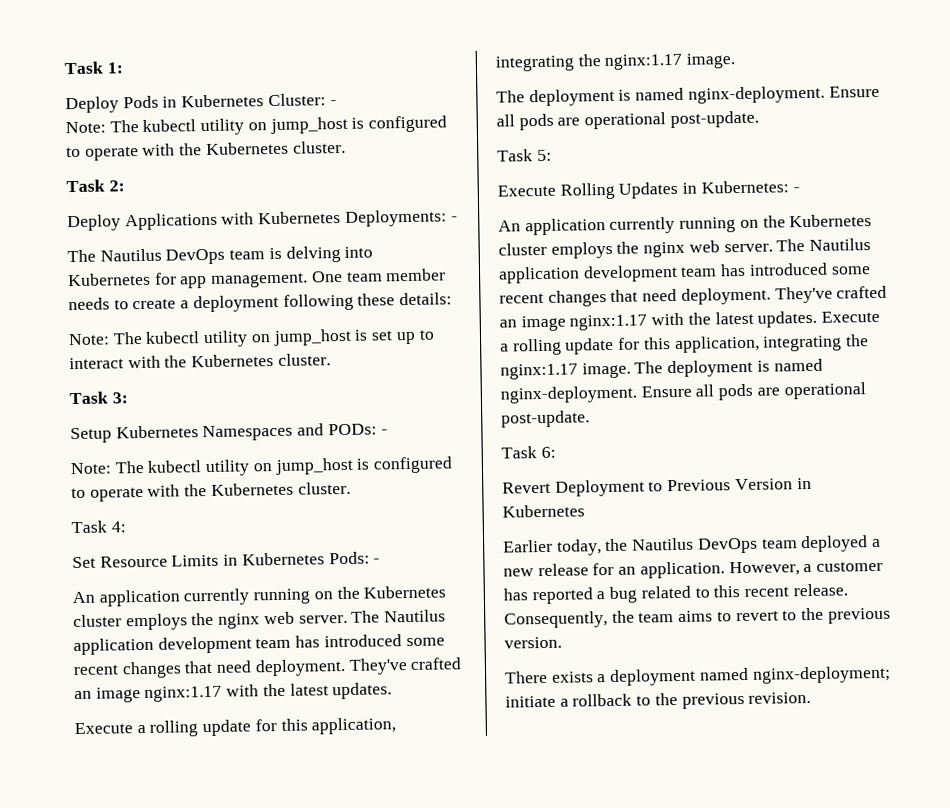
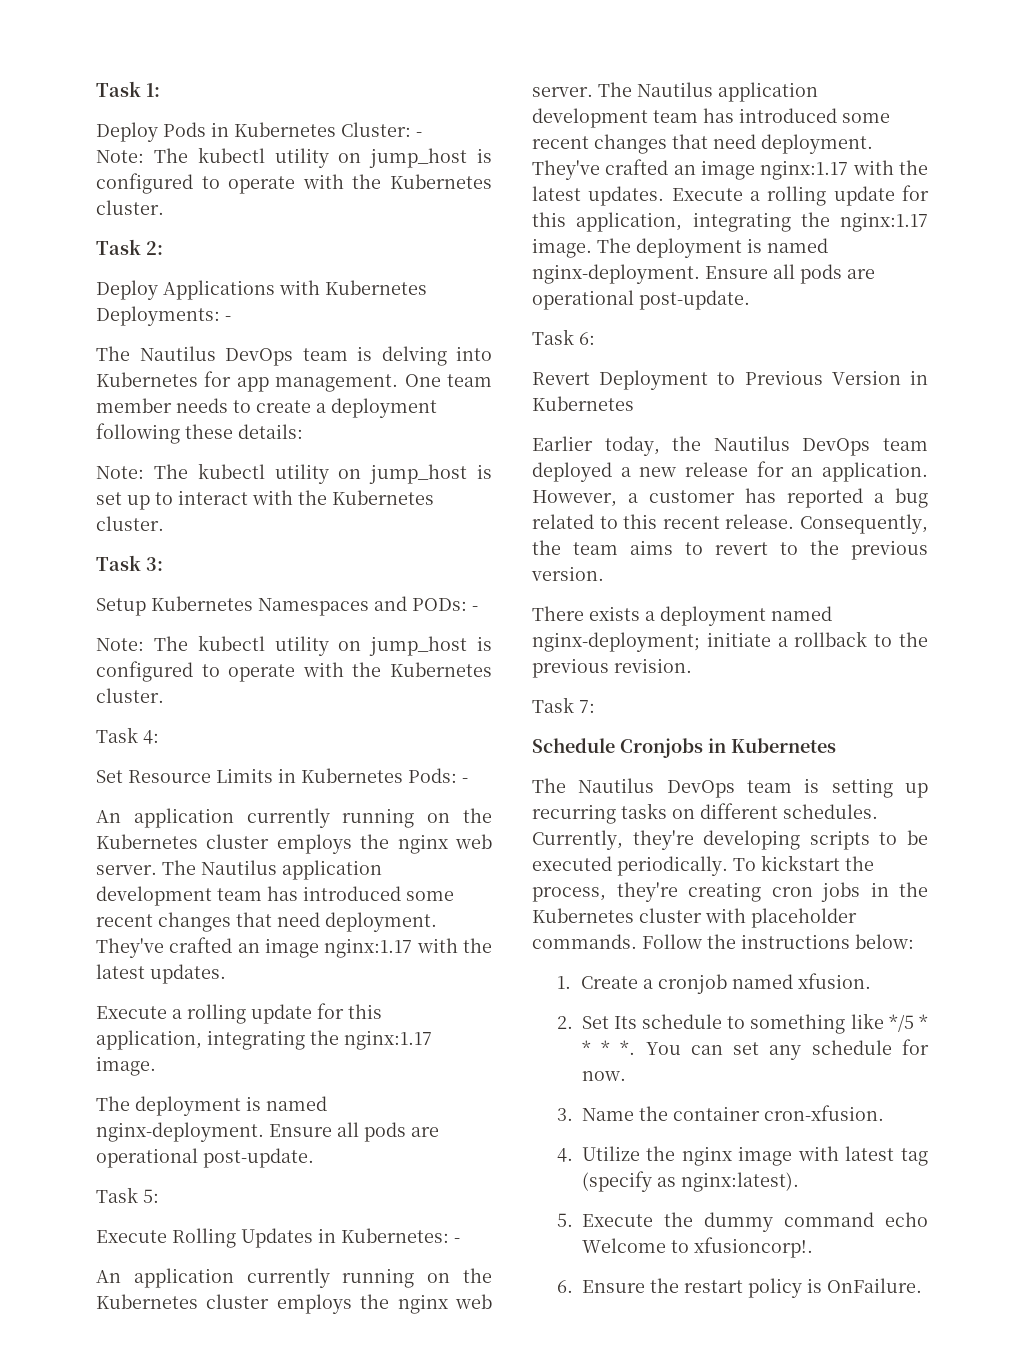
+ Task 7:
+ Schedule Cronjobs in Kubernetes
+ The Nautilus DevOps team is setting up recurring tasks on different schedules. Currently, they're developing scripts to be executed periodically. To kickstart the process, they're creating cron jobs in the Kubernetes cluster with placeholder commands. Follow the instructions below:
+ 1. Create a cronjob named xfusion.
+ 2. Set Its schedule to something like */5 * * * *. You can set any schedule for now.
+ 3. Name the container cron-xfusion.
+ 4. Utilize the nginx image with latest tag (specify as nginx:latest).
+ 5. Execute the dummy command echo Welcome to xfusioncorp!.
+ 6. Ensure the restart policy is OnFailure.

